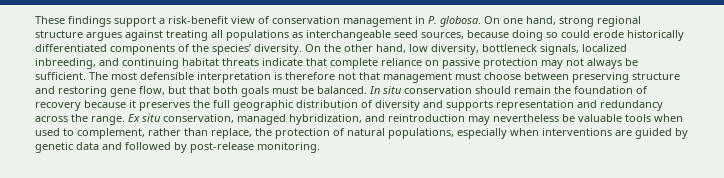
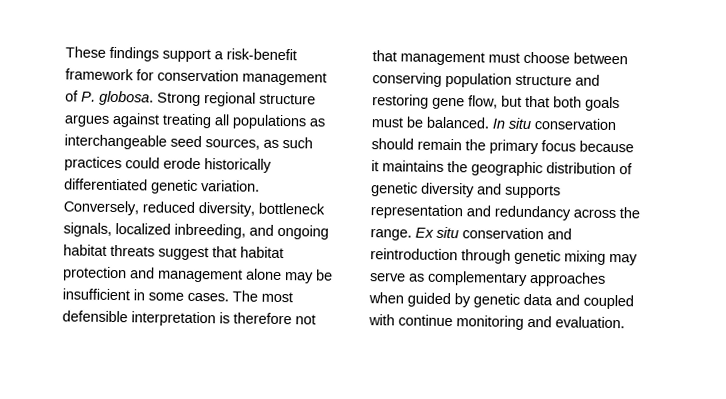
- These findings support a risk-benefit view of conservation management in P. globosa.
+ These findings support a risk-benefit framework for conservation management of P. globosa.
- On one hand, strong regional structure argues against treating all populations as interchangeable seed sources, because doing so could erode historically differentiated components of the species’ diversity. On the other hand, low diversity, bottleneck signals, localized inbreeding, and continuing habitat threats indicate that complete reliance on passive protection may not always be sufficient.
+ Strong regional structure argues against treating all populations as interchangeable seed sources, as such practices could erode historically differentiated genetic variation. Conversely, reduced diversity, bottleneck signals, localized inbreeding, and ongoing habitat threats suggest that habitat protection and management alone may be insufficient in some cases.
- The most defensible interpretation is therefore not that management must choose between preserving structure and restoring gene flow, but that both goals must be balanced.
+ The most defensible interpretation is therefore not that management must choose between conserving population structure and restoring gene flow, but that both goals must be balanced.
- In situ conservation should remain the foundation of recovery because it preserves the full geographic distribution of diversity and supports representation and redundancy across the range.
+ In situ conservation should remain the primary focus because it maintains the geographic distribution of genetic diversity and supports representation and redundancy across the range.
- Ex situ conservation, managed hybridization, and reintroduction may nevertheless be valuable tools when used to complement, rather than replace, the protection of natural populations, especially when interventions are guided by genetic data and followed by post-release monitoring.
+ Ex situ conservation and reintroduction through genetic mixing may serve as complementary approaches when guided by genetic data and coupled with continue monitoring and evaluation.

